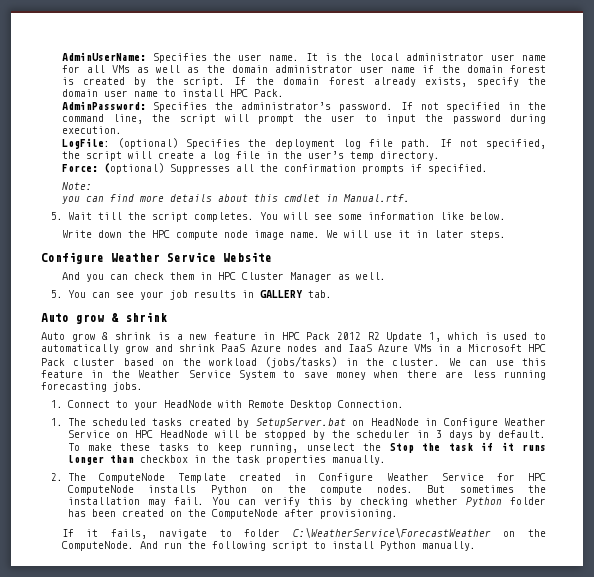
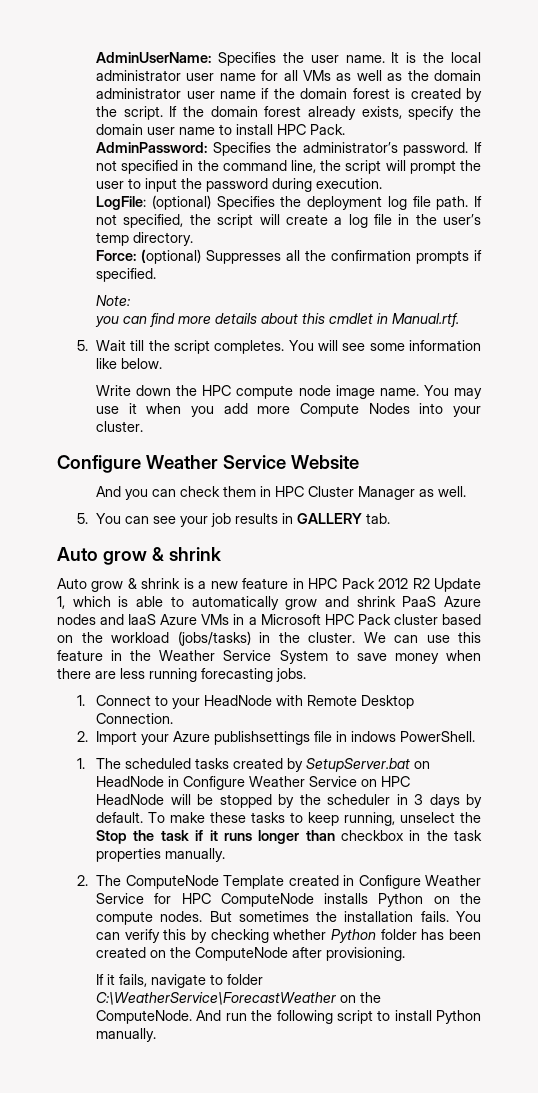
- We will use it in later steps.
+ You may use it when you add more Compute Nodes into your cluster.
- Auto grow & shrink is a new feature in HPC Pack 2012 R2 Update 1, which is used to automatically grow and shrink PaaS Azure nodes and IaaS Azure VMs in a Microsoft HPC Pack cluster based on the workload (jobs/tasks) in the cluster.
+ Auto grow & shrink is a new feature in HPC Pack 2012 R2 Update 1, which is able to automatically grow and shrink PaaS Azure nodes and IaaS Azure VMs in a Microsoft HPC Pack cluster based on the workload (jobs/tasks) in the cluster.
+ 2. Import your Azure publishsettings file in indows PowerShell.
- But sometimes the installation may fail.
+ But sometimes the installation fails.

